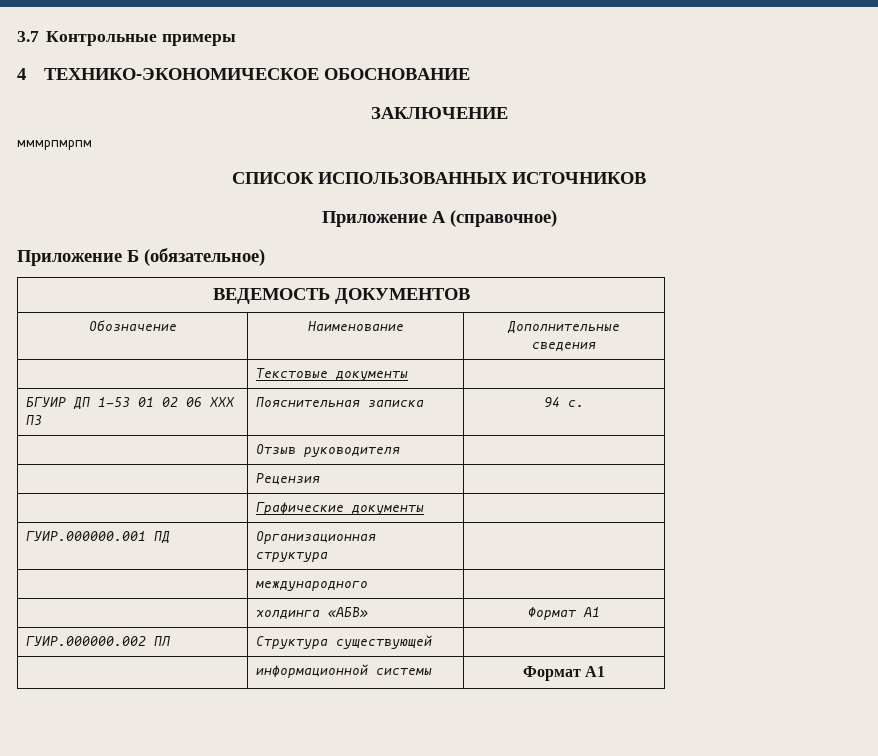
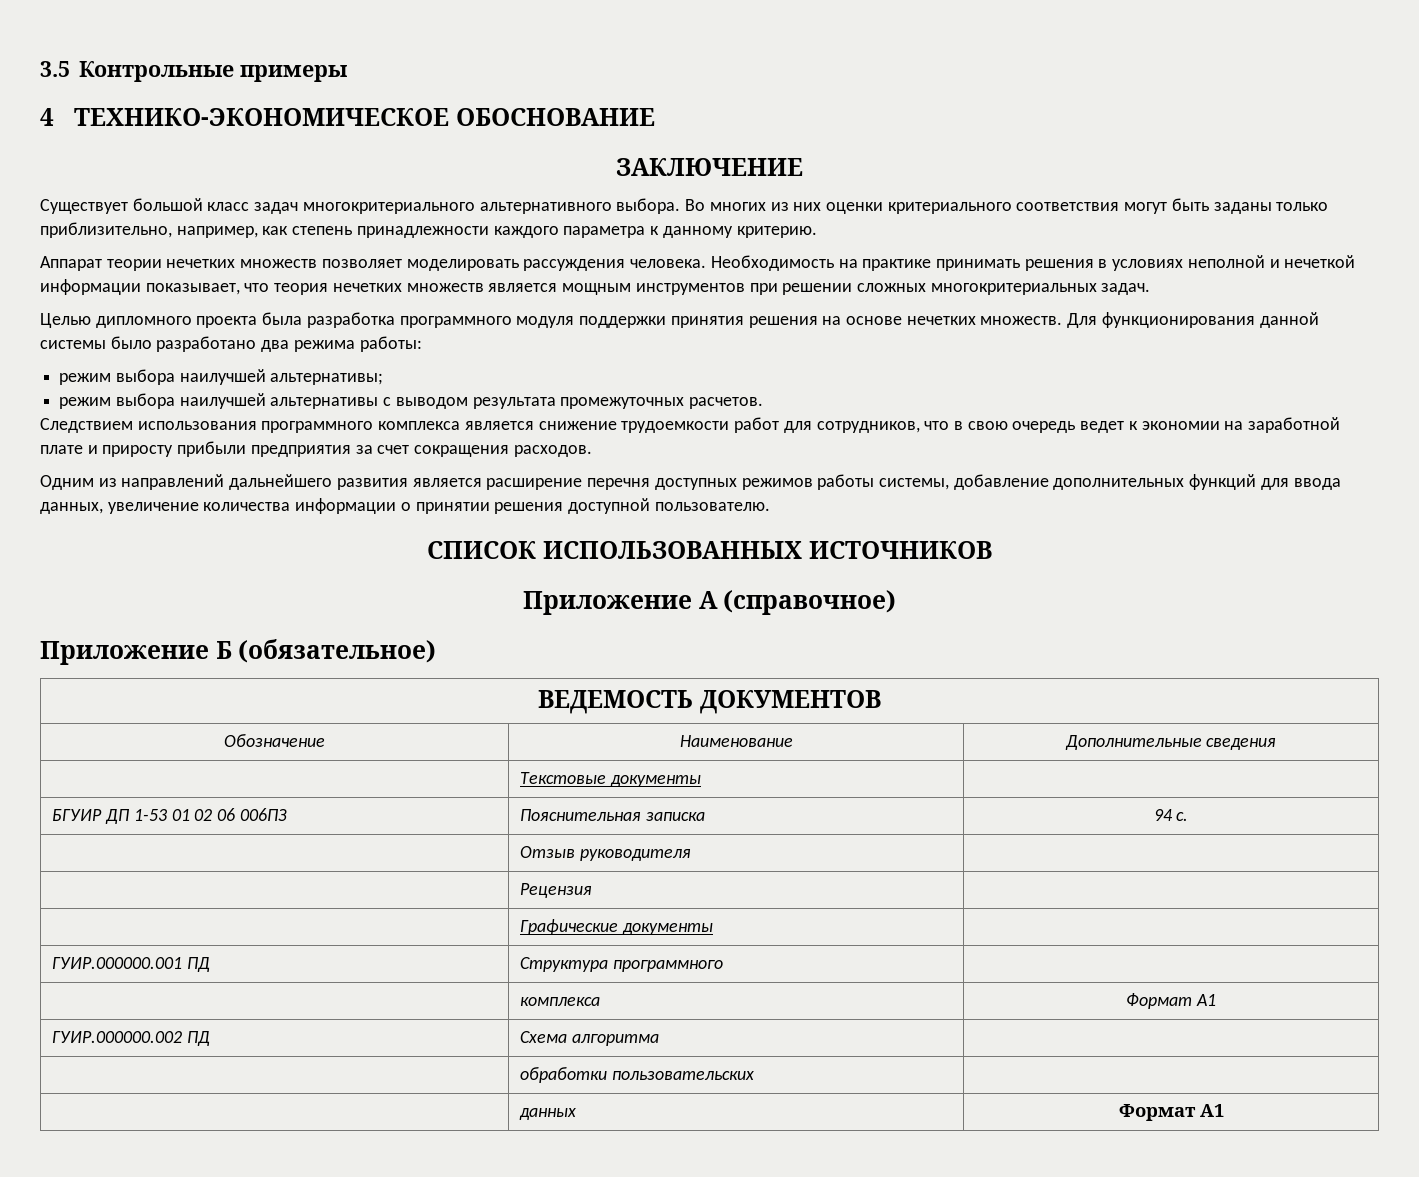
- 3.7 Контрольные примеры
+ 3.5 Контрольные примеры
- мммрпмрпм
+ Существует большой класс задач многокритериального альтернативного выбора. Во многих из них оценки критериального соответствия могут быть заданы только приблизительно, например, как степень принадлежности каждого параметра к данному критерию.
+ Аппарат теории нечетких множеств позволяет моделировать рассуждения человека. Необходимость на практике принимать решения в условиях неполной и нечеткой информации показывает, что теория нечетких множеств является мощным инструментов при решении сложных многокритериальных задач.
+ Целью дипломного проекта была разработка программного модуля поддержки принятия решения на основе нечетких множеств. Для функционирования данной системы было разработано два режима работы:
+ режим выбора наилучшей альтернативы;
+ режим выбора наилучшей альтернативы с выводом результата промежуточных расчетов.
+ Следствием использования программного комплекса является снижение трудоемкости работ для сотрудников, что в свою очередь ведет к экономии на заработной плате и приросту прибыли предприятия за счет сокращения расходов.
+ Одним из направлений дальнейшего развития является расширение перечня доступных режимов работы системы, добавление дополнительных функций для ввода данных, увеличение количества информации о принятии решения доступной пользователю.
- БГУИР ДП 1-53 01 02 06 ХХХ ПЗ | Пояснительная записка | 94 с.
+ БГУИР ДП 1-53 01 02 06 006ПЗ | Пояснительная записка | 94 с.
- ГУИР.000000.001 ПД | Организационная структура |
- | международного |
- | холдинга «АБВ» | Формат А1
- ГУИР.000000.002 ПЛ | Структура существующей |
- | информационной системы | Формат А1
+ ГУИР.000000.001 ПД | Структура программного |
+ | комплекса | Формат А1
+ ГУИР.000000.002 ПД | Схема алгоритма |
+ | обработки пользовательских |
+ | данных | Формат А1

